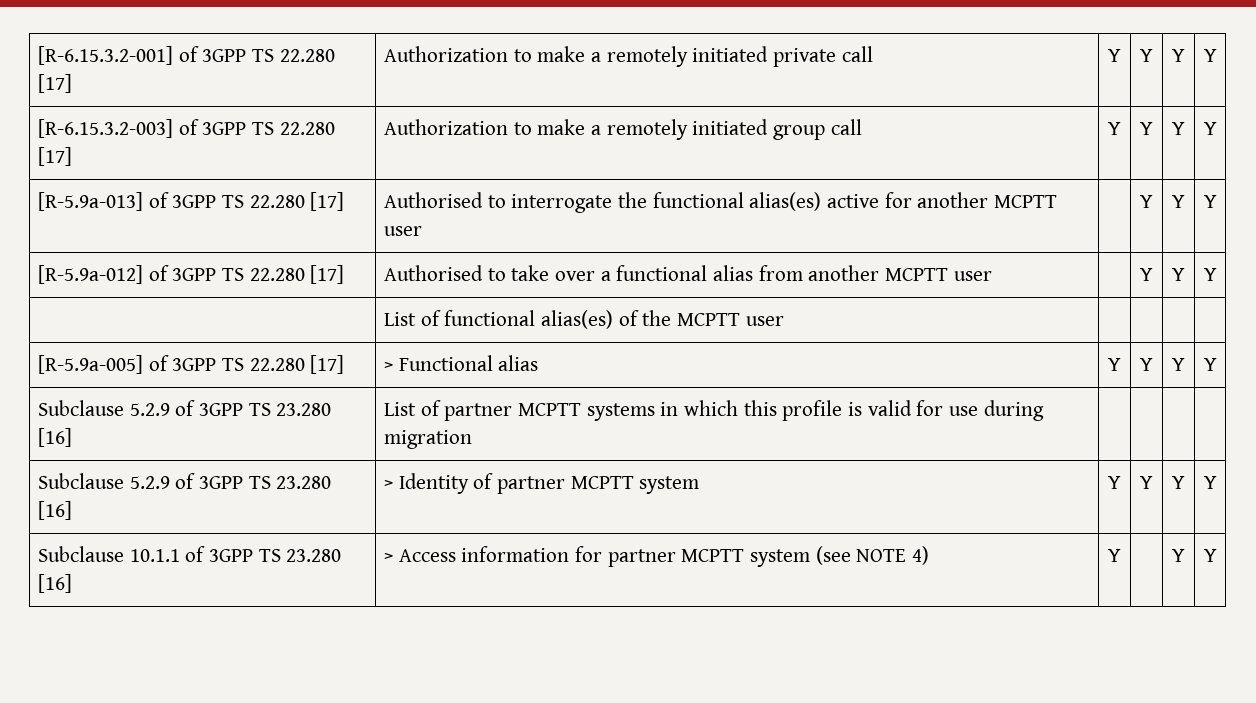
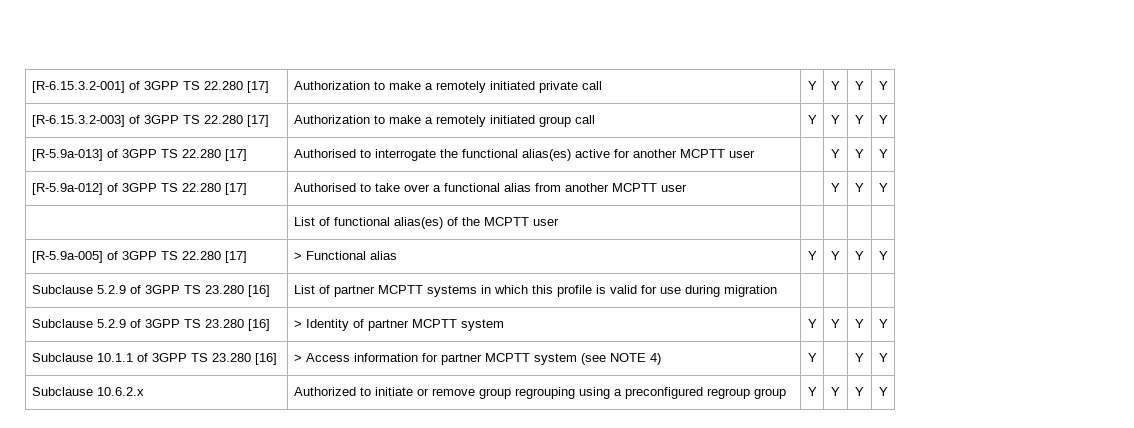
+ Subclause 10.6.2.x | Authorized to initiate or remove group regrouping using a preconfigured regroup group | Y | Y | Y | Y

